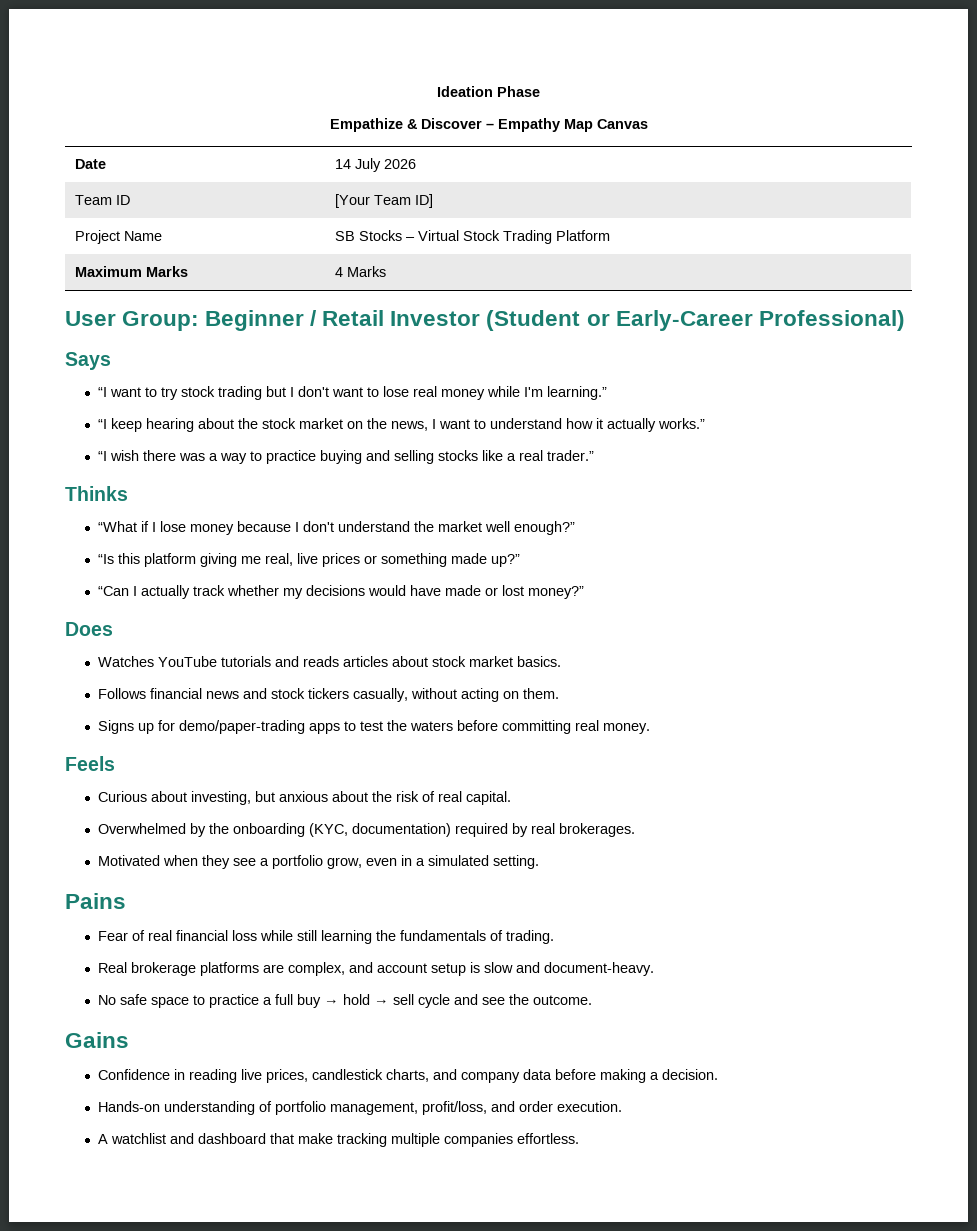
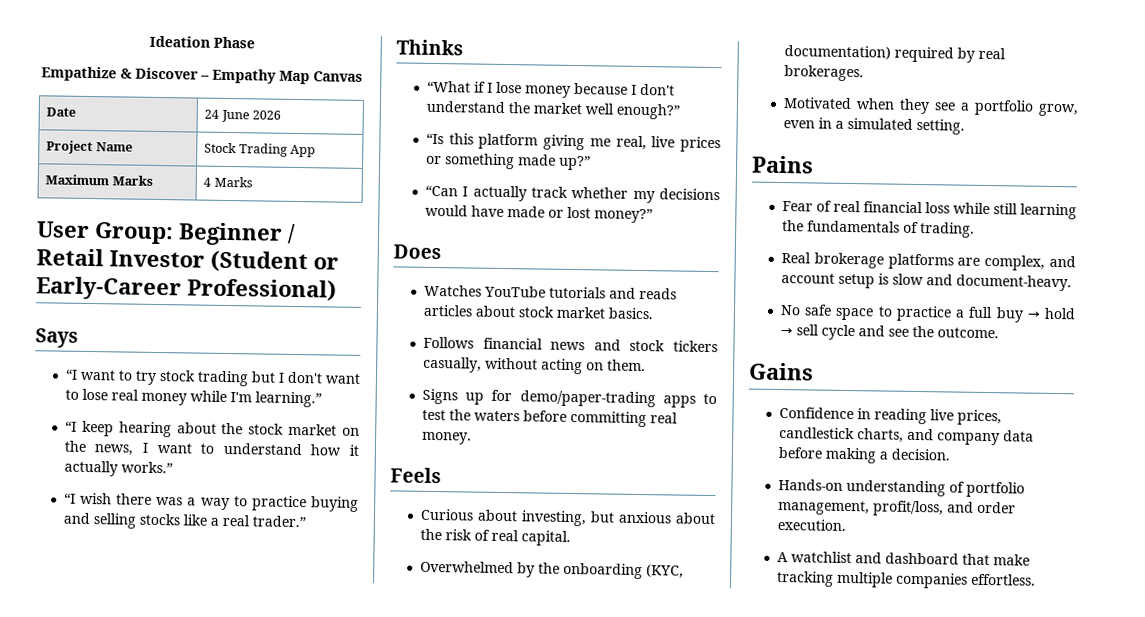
- Date | 14 July 2026
+ Date | 24 June 2026
- Team ID | [Your Team ID]
- Project Name | SB Stocks – Virtual Stock Trading Platform
+ Project Name | Stock Trading App

